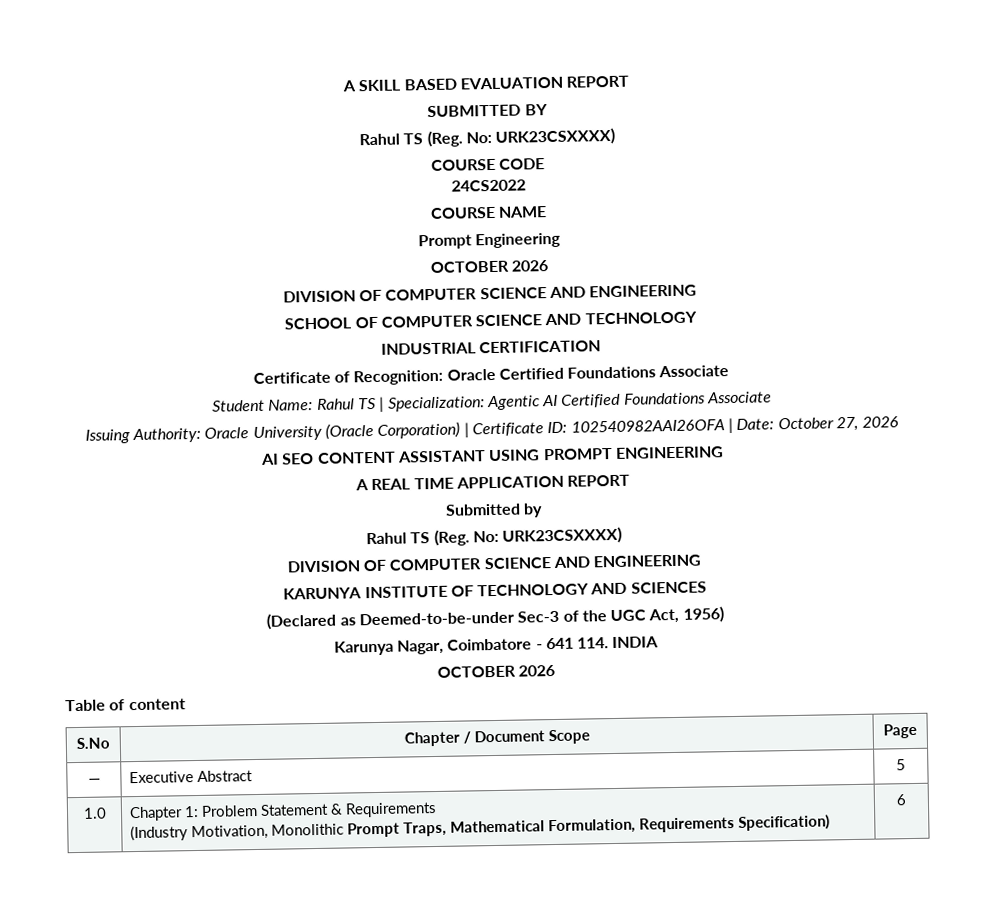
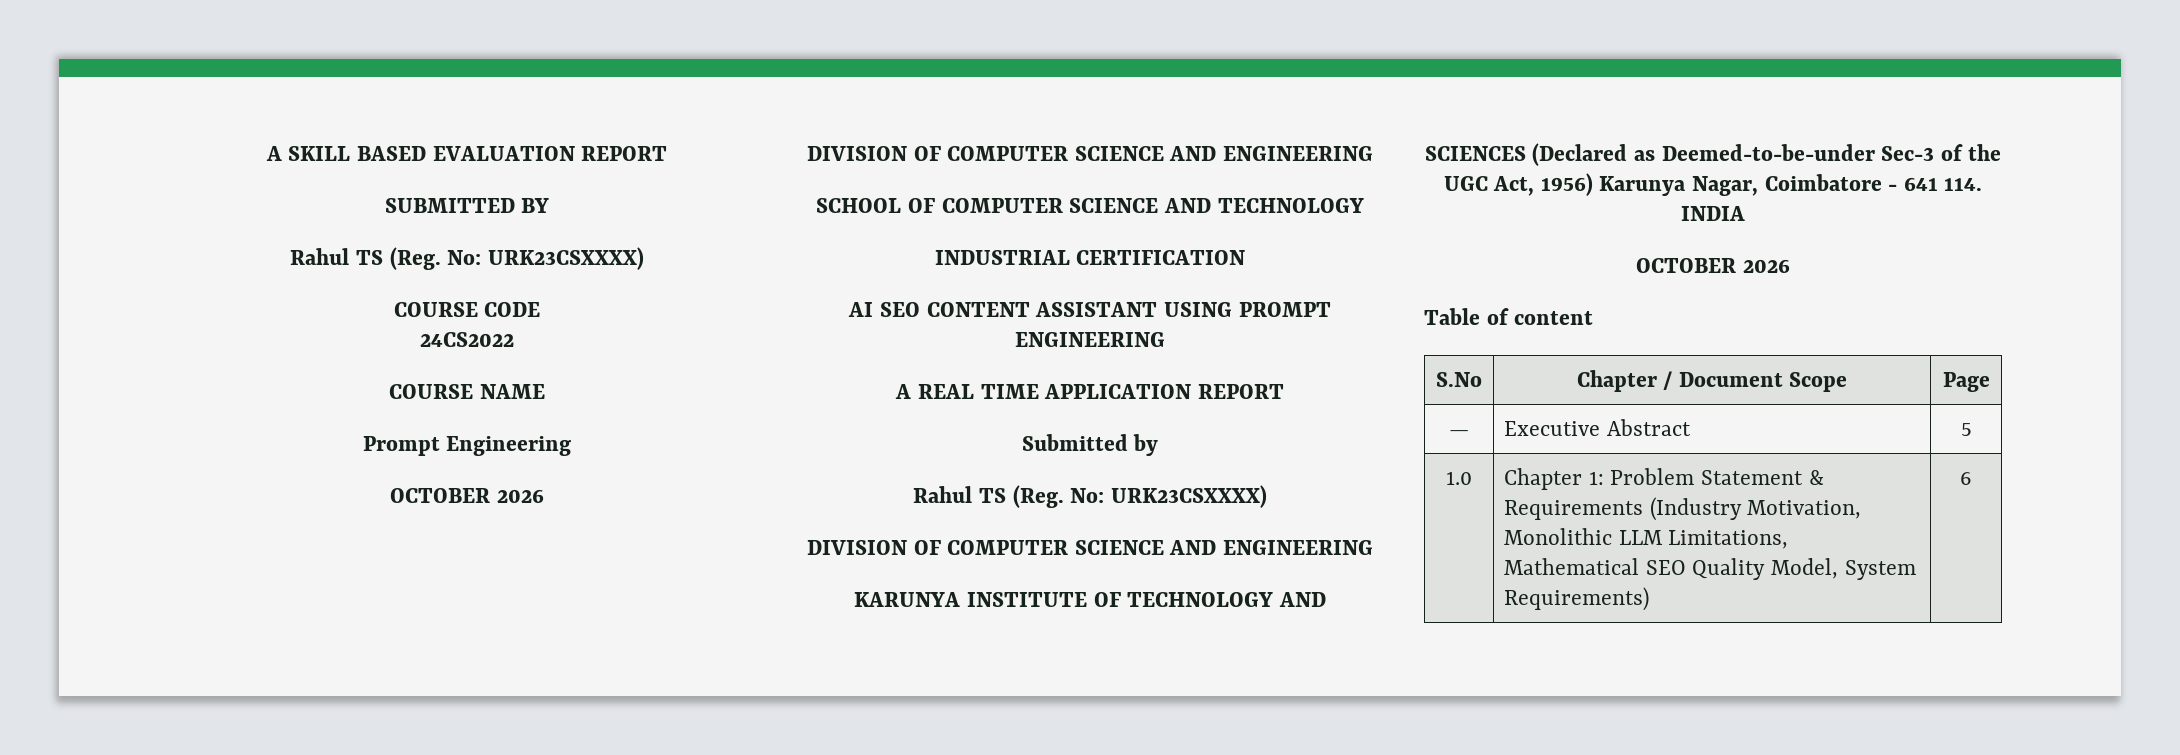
- Certificate of Recognition: Oracle Certified Foundations Associate
- Student Name: Rahul TS | Specialization: Agentic AI Certified Foundations Associate
- Issuing Authority: Oracle University (Oracle Corporation) | Certificate ID: 102540982AAI26OFA | Date: October 27, 2026
- KARUNYA INSTITUTE OF TECHNOLOGY AND SCIENCES
- (Declared as Deemed-to-be-under Sec-3 of the UGC Act, 1956)
- Karunya Nagar, Coimbatore - 641 114. INDIA
+ KARUNYA INSTITUTE OF TECHNOLOGY AND SCIENCES (Declared as Deemed-to-be-under Sec-3 of the UGC Act, 1956) Karunya Nagar, Coimbatore - 641 114. INDIA
- 1.0 | Chapter 1: Problem Statement & Requirements
- (Industry Motivation, Monolithic Prompt Traps, Mathematical Formulation, Requirements Specification) | 6
+ 1.0 | Chapter 1: Problem Statement & Requirements (Industry Motivation, Monolithic LLM Limitations, Mathematical SEO Quality Model, System Requirements) | 6

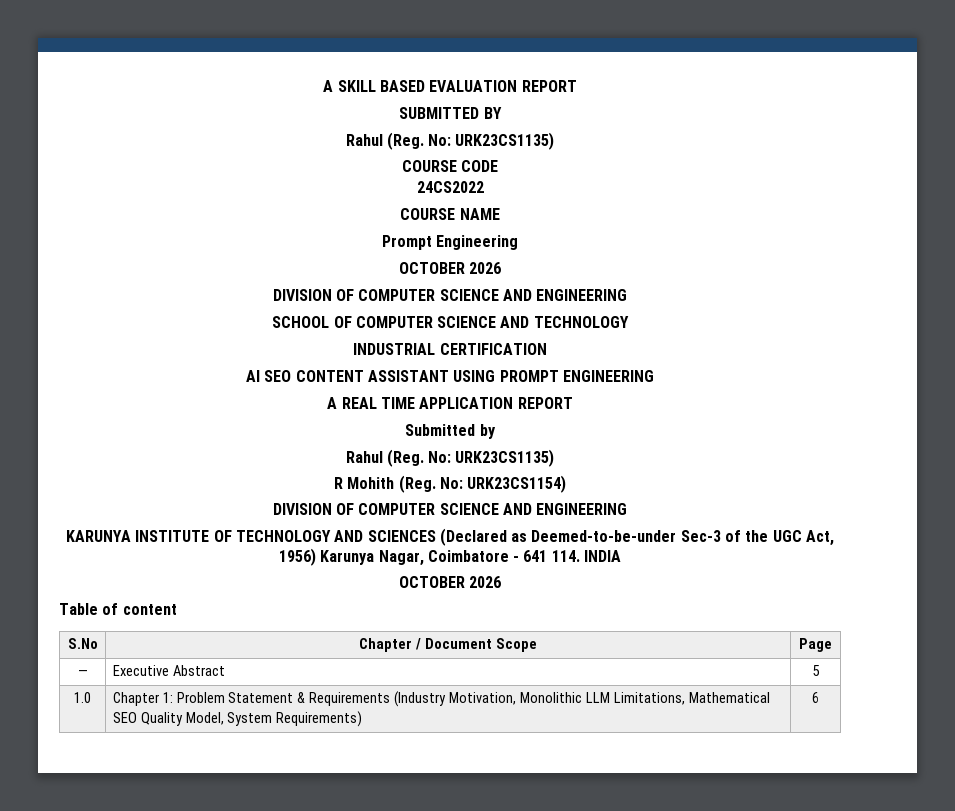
  SUBMITTED BY
- Rahul TS (Reg. No: URK23CSXXXX)
+ Rahul (Reg. No: URK23CS1135)
  Submitted by
- Rahul TS (Reg. No: URK23CSXXXX)
+ Rahul (Reg. No: URK23CS1135)
+ R Mohith (Reg. No: URK23CS1154)

